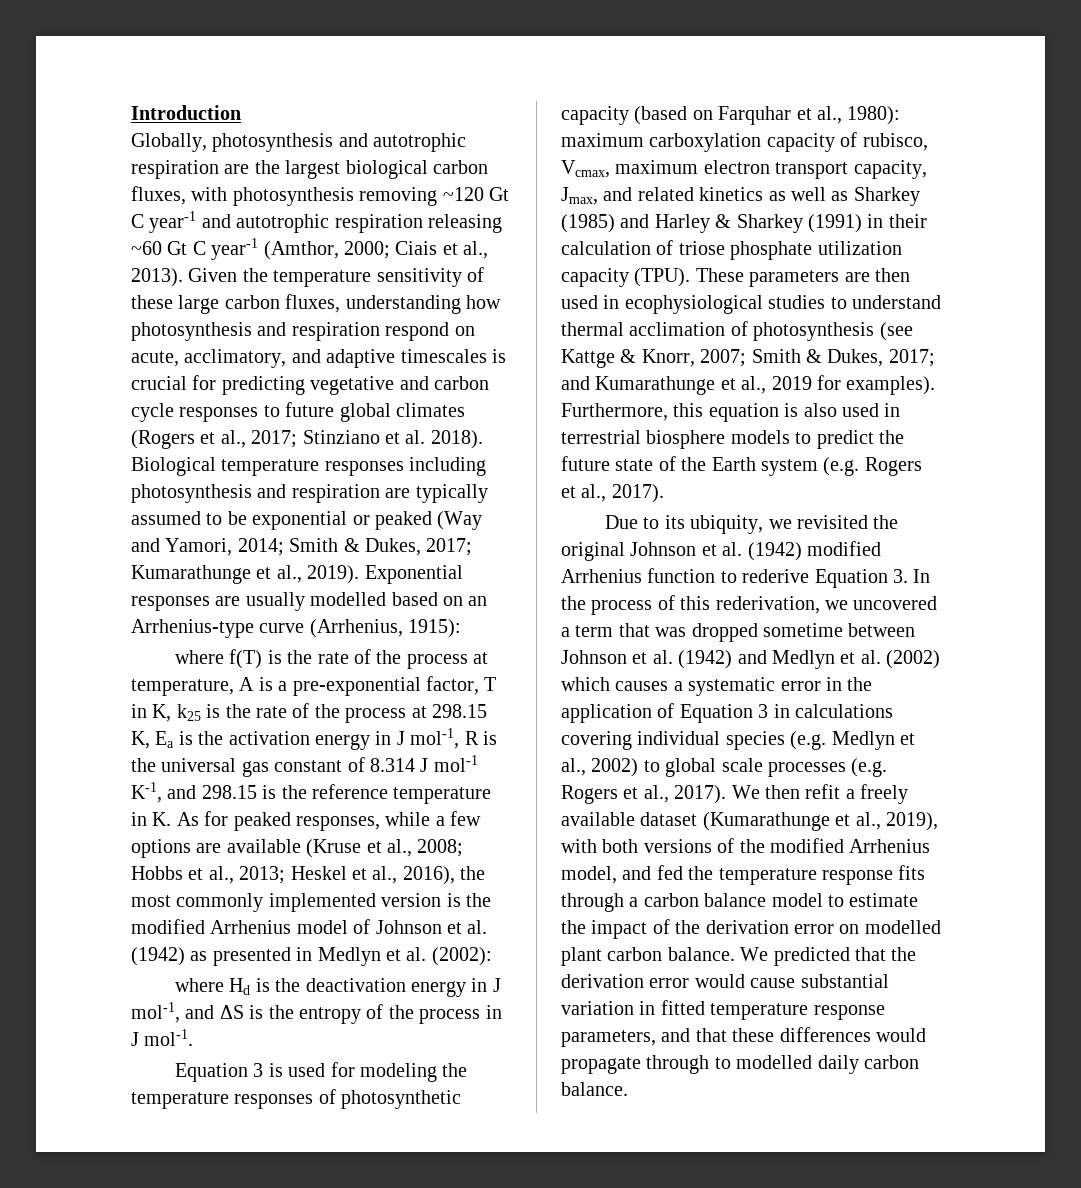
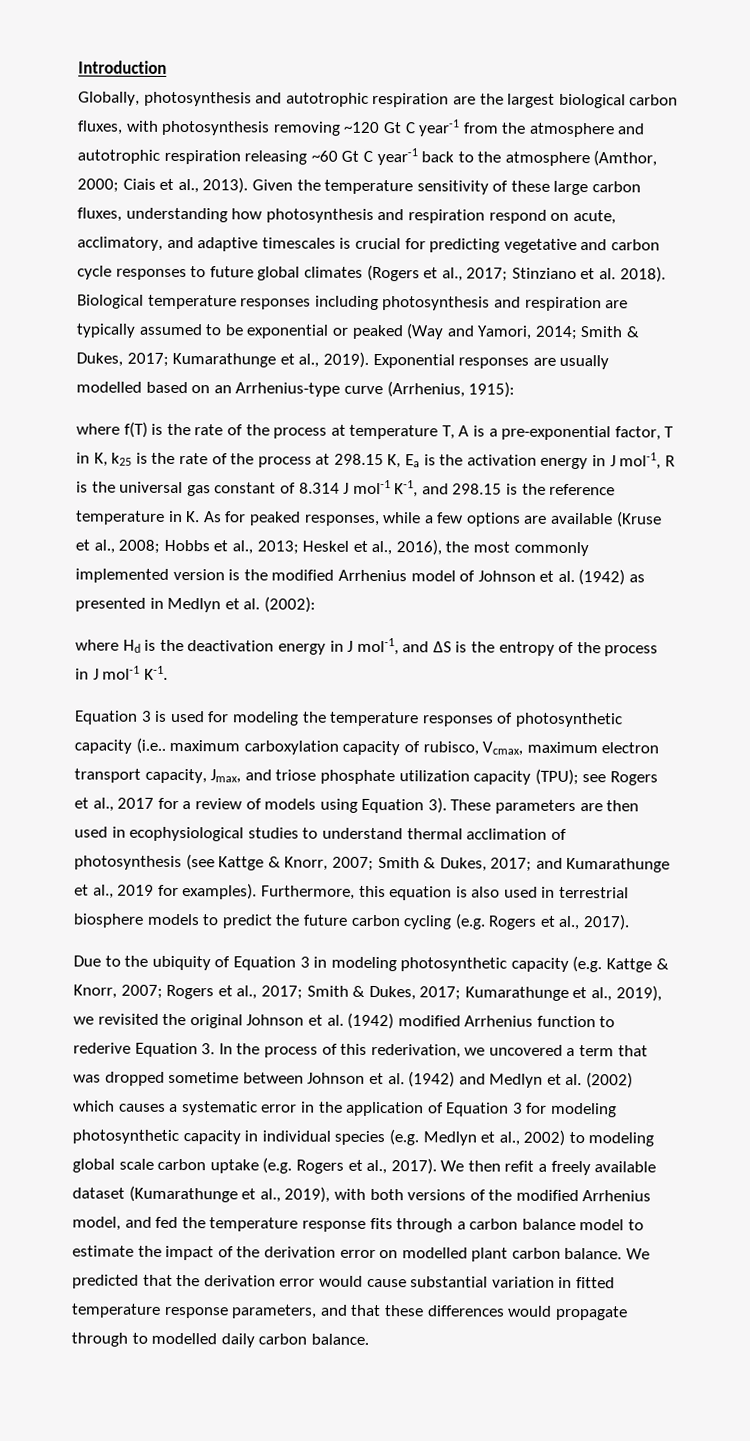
- Globally, photosynthesis and autotrophic respiration are the largest biological carbon fluxes, with photosynthesis removing ~120 Gt C year-1 and autotrophic respiration releasing ~60 Gt C year-1 (Amthor, 2000; Ciais et al., 2013).
+ Globally, photosynthesis and autotrophic respiration are the largest biological carbon fluxes, with photosynthesis removing ~120 Gt C year-1 from the atmosphere and autotrophic respiration releasing ~60 Gt C year-1 back to the atmosphere (Amthor, 2000; Ciais et al., 2013).
- where f(T) is the rate of the process at temperature, A is a pre-exponential factor, T in K, k25 is the rate of the process at 298.15 K, Ea is the activation energy in J mol-1, R is the universal gas constant of 8.314 J mol-1 K-1, and 298.15 is the reference temperature in K. As for peaked responses, while a few options are available (Kruse et al., 2008;
+ where f(T) is the rate of the process at temperature T, A is a pre-exponential factor, T in K, k25 is the rate of the process at 298.15 K, Ea is the activation energy in J mol-1, R is the universal gas constant of 8.314 J mol-1 K-1, and 298.15 is the reference temperature in K. As for peaked responses, while a few options are available (Kruse et al., 2008;
- where Hd is the deactivation energy in J mol-1, and ΔS is the entropy of the process in J mol-1.
+ where Hd is the deactivation energy in J mol-1, and ΔS is the entropy of the process in J mol-1 K-1.
- Equation 3 is used for modeling the temperature responses of photosynthetic capacity (based on Farquhar et al., 1980): maximum carboxylation capacity of rubisco, Vcmax, maximum electron transport capacity, Jmax, and related kinetics as well as Sharkey (1985) and Harley & Sharkey (1991) in their calculation of triose phosphate utilization capacity (TPU).
+ Equation 3 is used for modeling the temperature responses of photosynthetic capacity (i.e.. maximum carboxylation capacity of rubisco, Vcmax, maximum electron transport capacity, Jmax, and triose phosphate utilization capacity (TPU); see Rogers et al., 2017 for a review of models using Equation 3).
- Furthermore, this equation is also used in terrestrial biosphere models to predict the future state of the Earth system (e.g. Rogers et al., 2017).
+ Furthermore, this equation is also used in terrestrial biosphere models to predict the future carbon cycling (e.g. Rogers et al., 2017).
- Due to its ubiquity, we revisited the original Johnson et al. (1942) modified Arrhenius function to rederive Equation 3. In the process of this rederivation, we uncovered a term that was dropped sometime between Johnson et al. (1942) and Medlyn et al. (2002) which causes a systematic error in the application of Equation 3 in calculations covering individual species (e.g. Medlyn et al., 2002) to global scale processes (e.g. Rogers et al., 2017).
+ Due to the ubiquity of Equation 3 in modeling photosynthetic capacity (e.g. Kattge & Knorr, 2007; Rogers et al., 2017; Smith & Dukes, 2017; Kumarathunge et al., 2019), we revisited the original Johnson et al. (1942) modified Arrhenius function to rederive Equation 3. In the process of this rederivation, we uncovered a term that was dropped sometime between Johnson et al. (1942) and Medlyn et al. (2002) which causes a systematic error in the application of Equation 3 for modeling photosynthetic capacity in individual species (e.g. Medlyn et al., 2002) to modeling global scale carbon uptake (e.g. Rogers et al., 2017).

